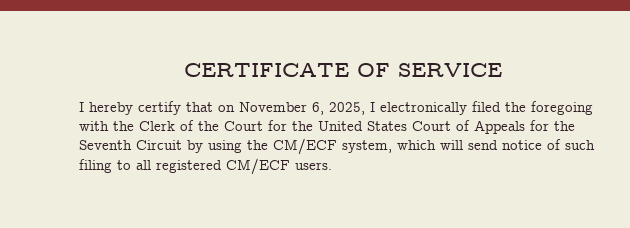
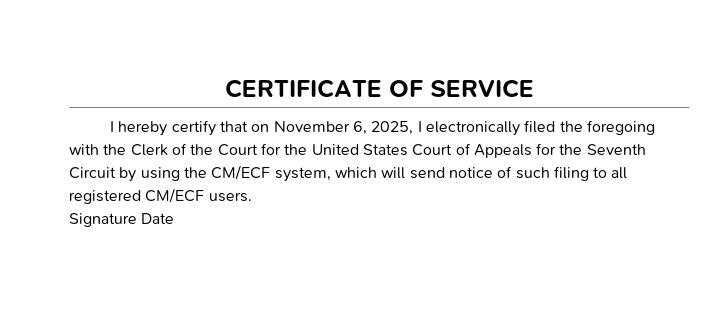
+ Signature Date

